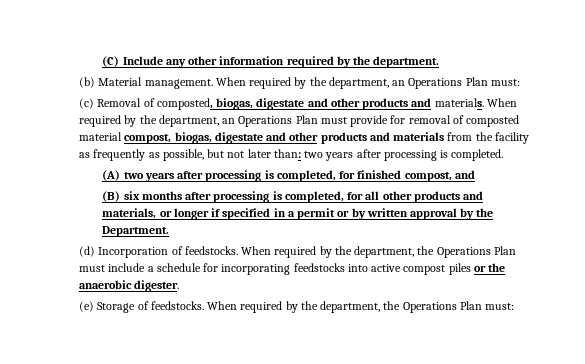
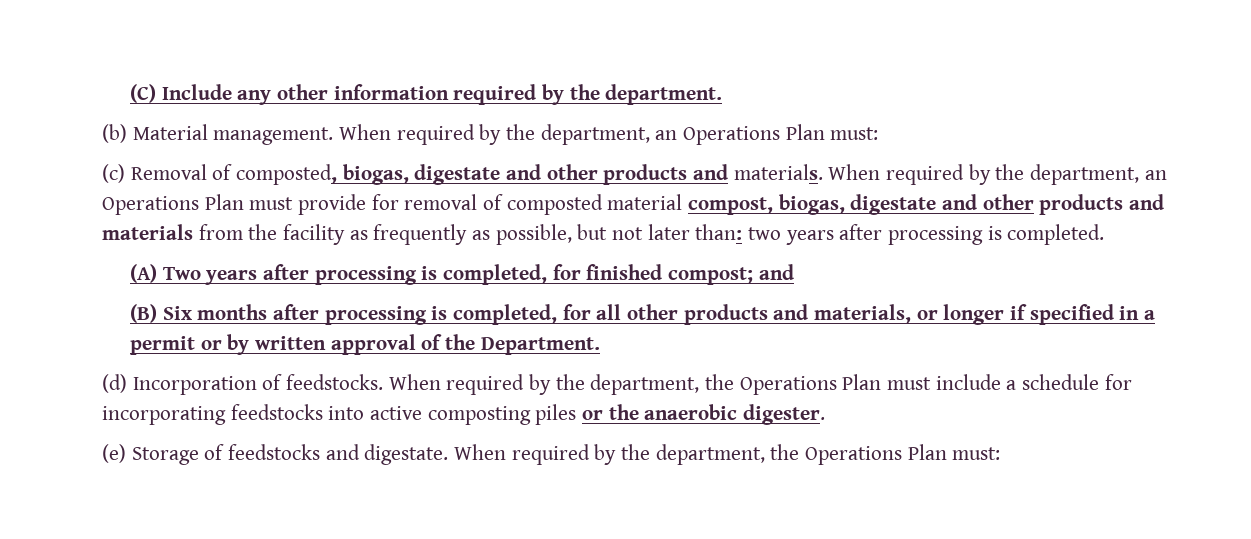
- (A) two years after processing is completed, for finished compost, and
+ (A) Two years after processing is completed, for finished compost; and
- (B) six months after processing is completed, for all other products and materials, or longer if specified in a permit or by written approval by the Department.
+ (B) Six months after processing is completed, for all other products and materials, or longer if specified in a permit or by written approval of the Department.
- When required by the department, the Operations Plan must include a schedule for incorporating feedstocks into active compost piles or the anaerobic digester.
+ When required by the department, the Operations Plan must include a schedule for incorporating feedstocks into active composting piles or the anaerobic digester.
- (e) Storage of feedstocks.
+ (e) Storage of feedstocks and digestate.

